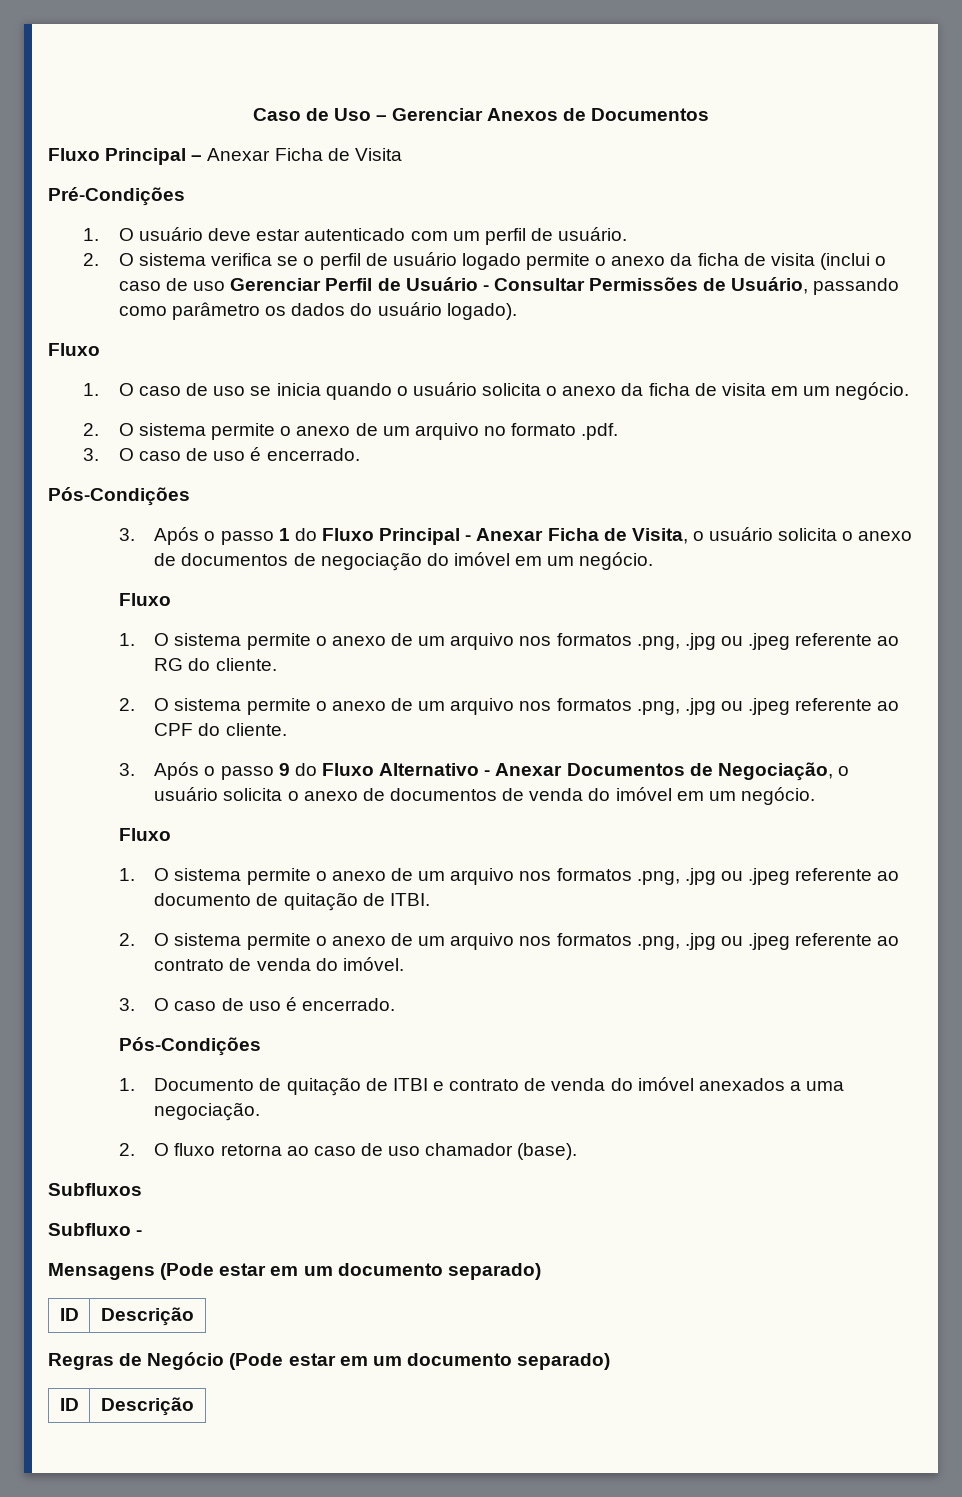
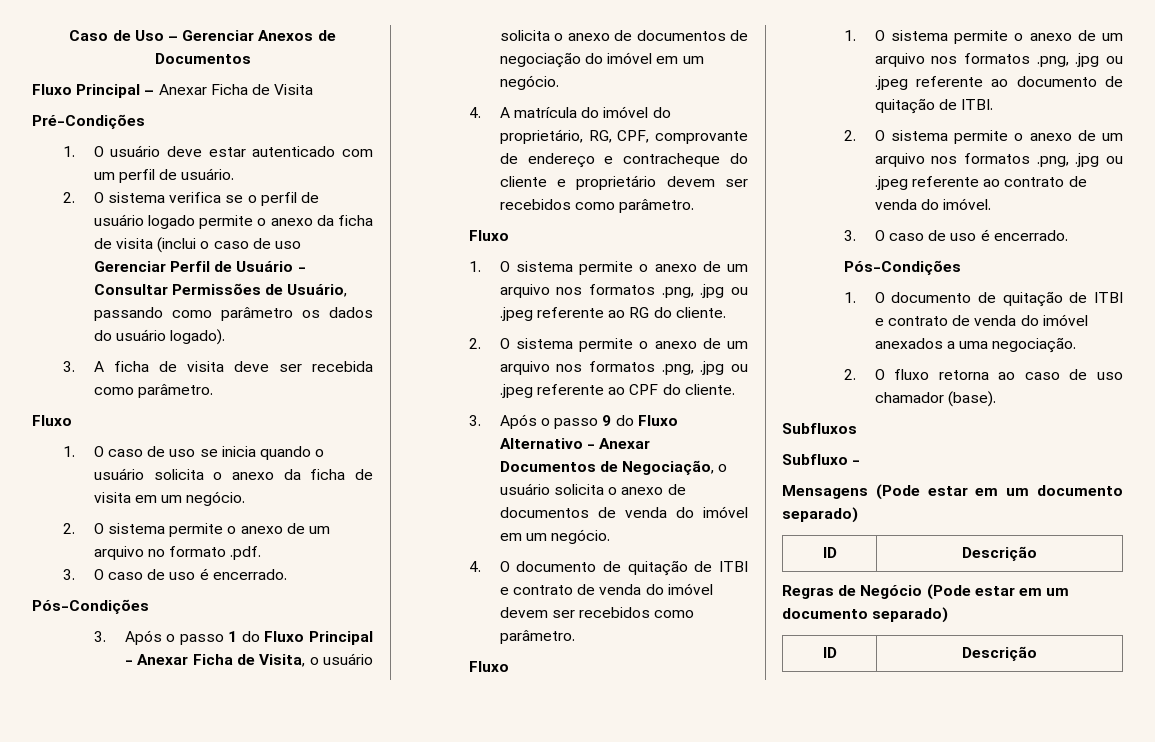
+ 3. A ficha de visita deve ser recebida como parâmetro.
+ 4. A matrícula do imóvel do proprietário, RG, CPF, comprovante de endereço e contracheque do cliente e proprietário devem ser recebidos como parâmetro.
+ 4. O documento de quitação de ITBI e contrato de venda do imóvel devem ser recebidos como parâmetro.
- 1. Documento de quitação de ITBI e contrato de venda do imóvel anexados a uma negociação.
+ 1. O documento de quitação de ITBI e contrato de venda do imóvel anexados a uma negociação.

